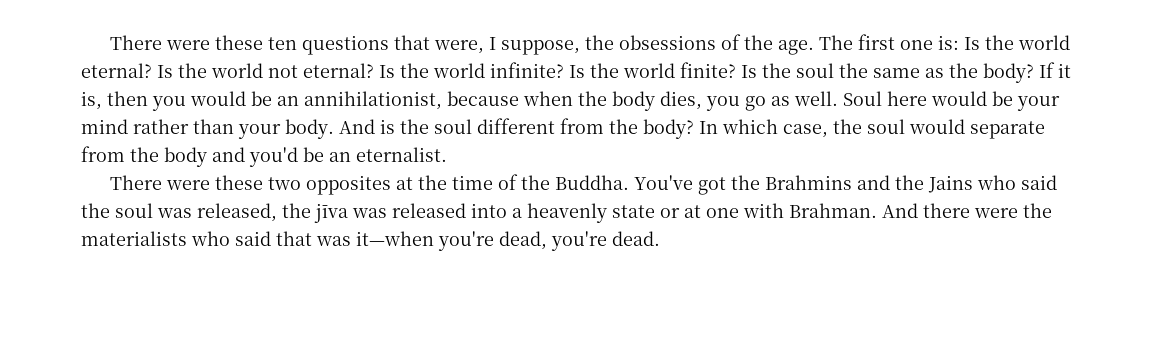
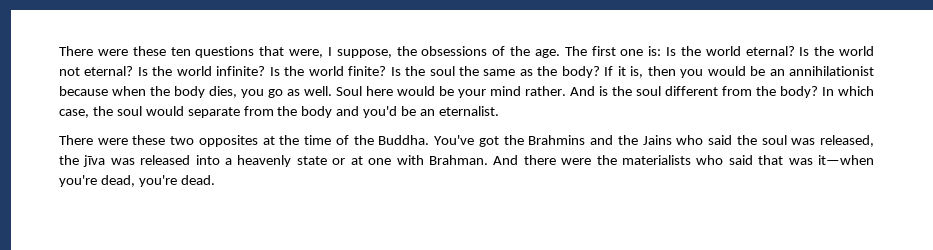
- If it is, then you would be an annihilationist, because when the body dies, you go as well.
+ If it is, then you would be an annihilationist because when the body dies, you go as well.
- Soul here would be your mind rather than your body.
+ Soul here would be your mind rather.

